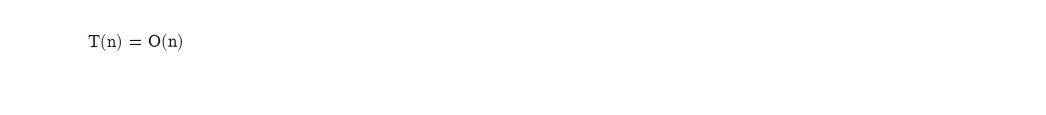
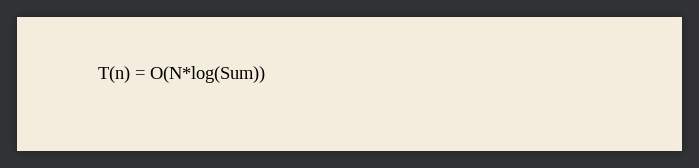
- T(n) = O(n)
+ T(n) = O(N*log(Sum))

